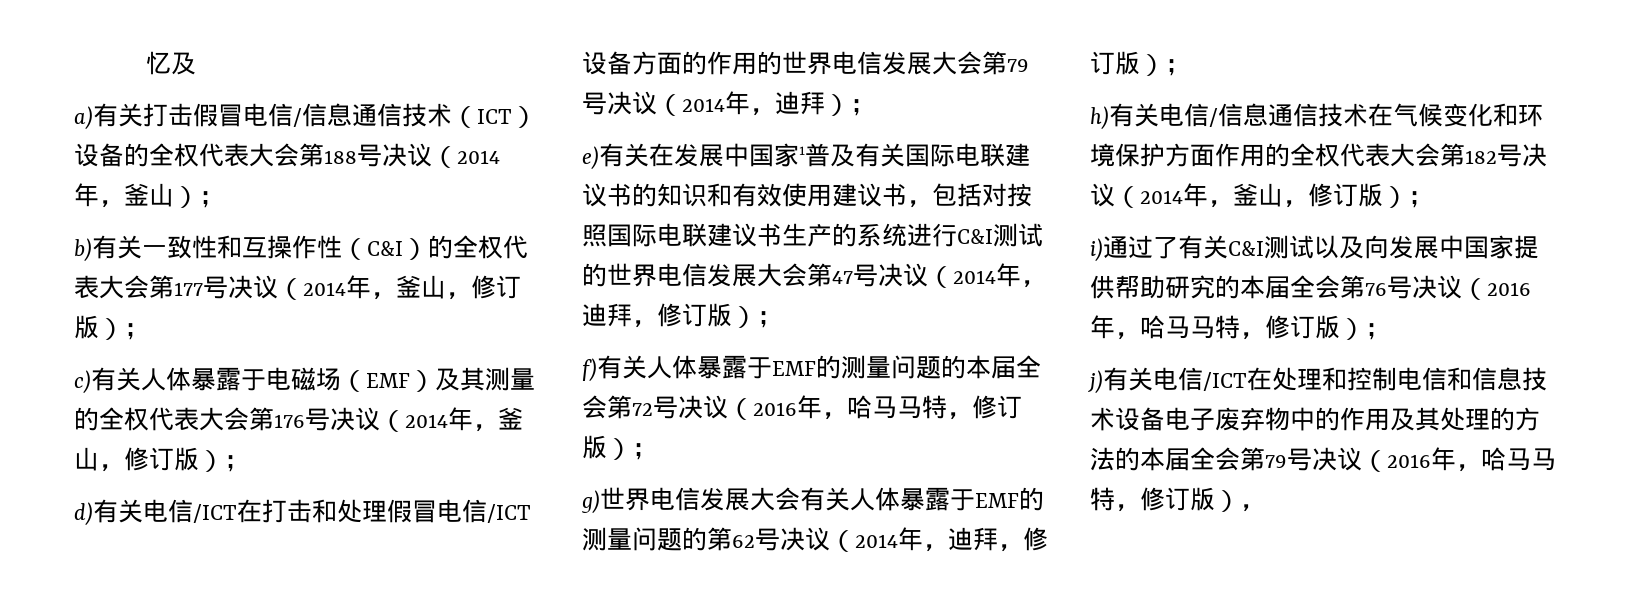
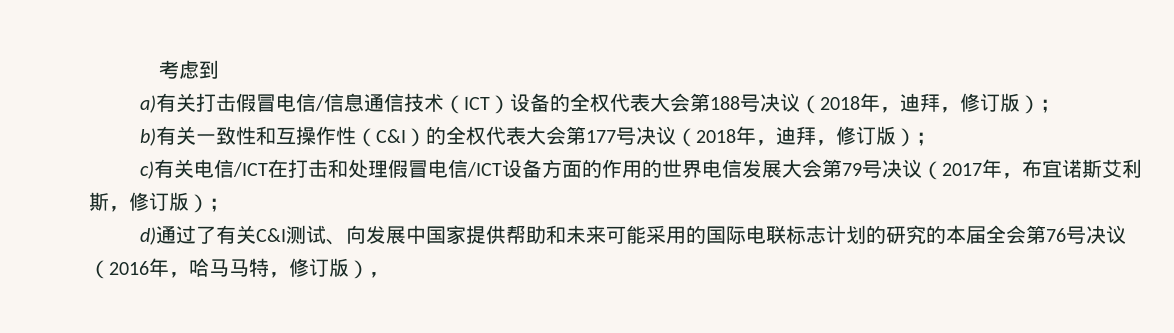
- 忆及
+ 考虑到
- a)有关打击假冒电信/信息通信技术（ICT）设备的全权代表大会第188号决议（2014年，釜山）；
+ a)有关打击假冒电信/信息通信技术（ICT）设备的全权代表大会第188号决议（2018年，迪拜，修订版）；
- b)有关一致性和互操作性（C&I）的全权代表大会第177号决议（2014年，釜山，修订版）；
+ b)有关一致性和互操作性（C&I）的全权代表大会第177号决议（2018年，迪拜，修订版）；
- c)有关人体暴露于电磁场（EMF）及其测量的全权代表大会第176号决议（2014年，釜山，修订版）；
- d)有关电信/ICT在打击和处理假冒电信/ICT设备方面的作用的世界电信发展大会第79号决议（2014年，迪拜）；
- e)有关在发展中国家1普及有关国际电联建议书的知识和有效使用建议书，包括对按照国际电联建议书生产的系统进行C&I测试的世界电信发展大会第47号决议（2014年，迪拜，修订版）；
- f)有关人体暴露于EMF的测量问题的本届全会第72号决议（2016年，哈马马特，修订版）；
- g)世界电信发展大会有关人体暴露于EMF的测量问题的第62号决议（2014年，迪拜，修订版）；
- h)有关电信/信息通信技术在气候变化和环境保护方面作用的全权代表大会第182号决议（2014年，釜山，修订版）；
- i)通过了有关C&I测试以及向发展中国家提供帮助研究的本届全会第76号决议（2016年，哈马马特，修订版）；
- j)有关电信/ICT在处理和控制电信和信息技术设备电子废弃物中的作用及其处理的方法的本届全会第79号决议（2016年，哈马马特，修订版），
+ c)有关电信/ICT在打击和处理假冒电信/ICT设备方面的作用的世界电信发展大会第79号决议（2017年，布宜诺斯艾利斯，修订版）；
+ d)通过了有关C&I测试、向发展中国家提供帮助和未来可能采用的国际电联标志计划的研究的本届全会第76号决议（2016年，哈马马特，修订版），

